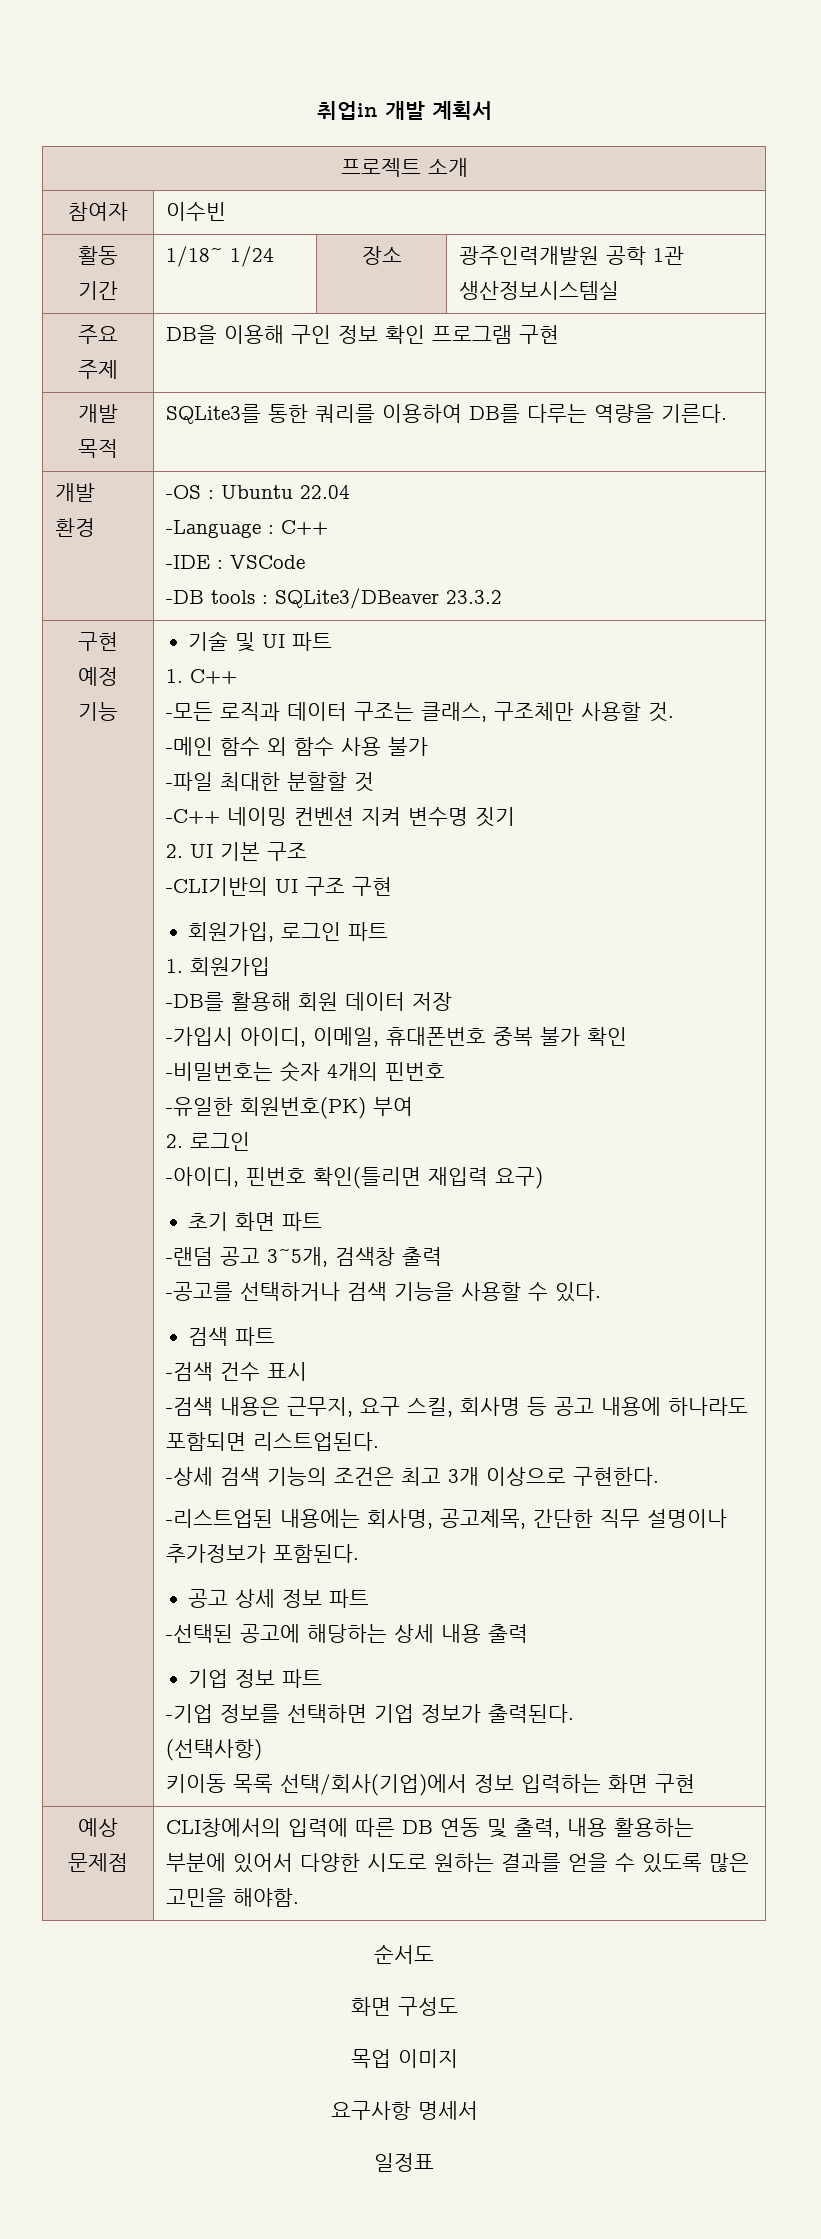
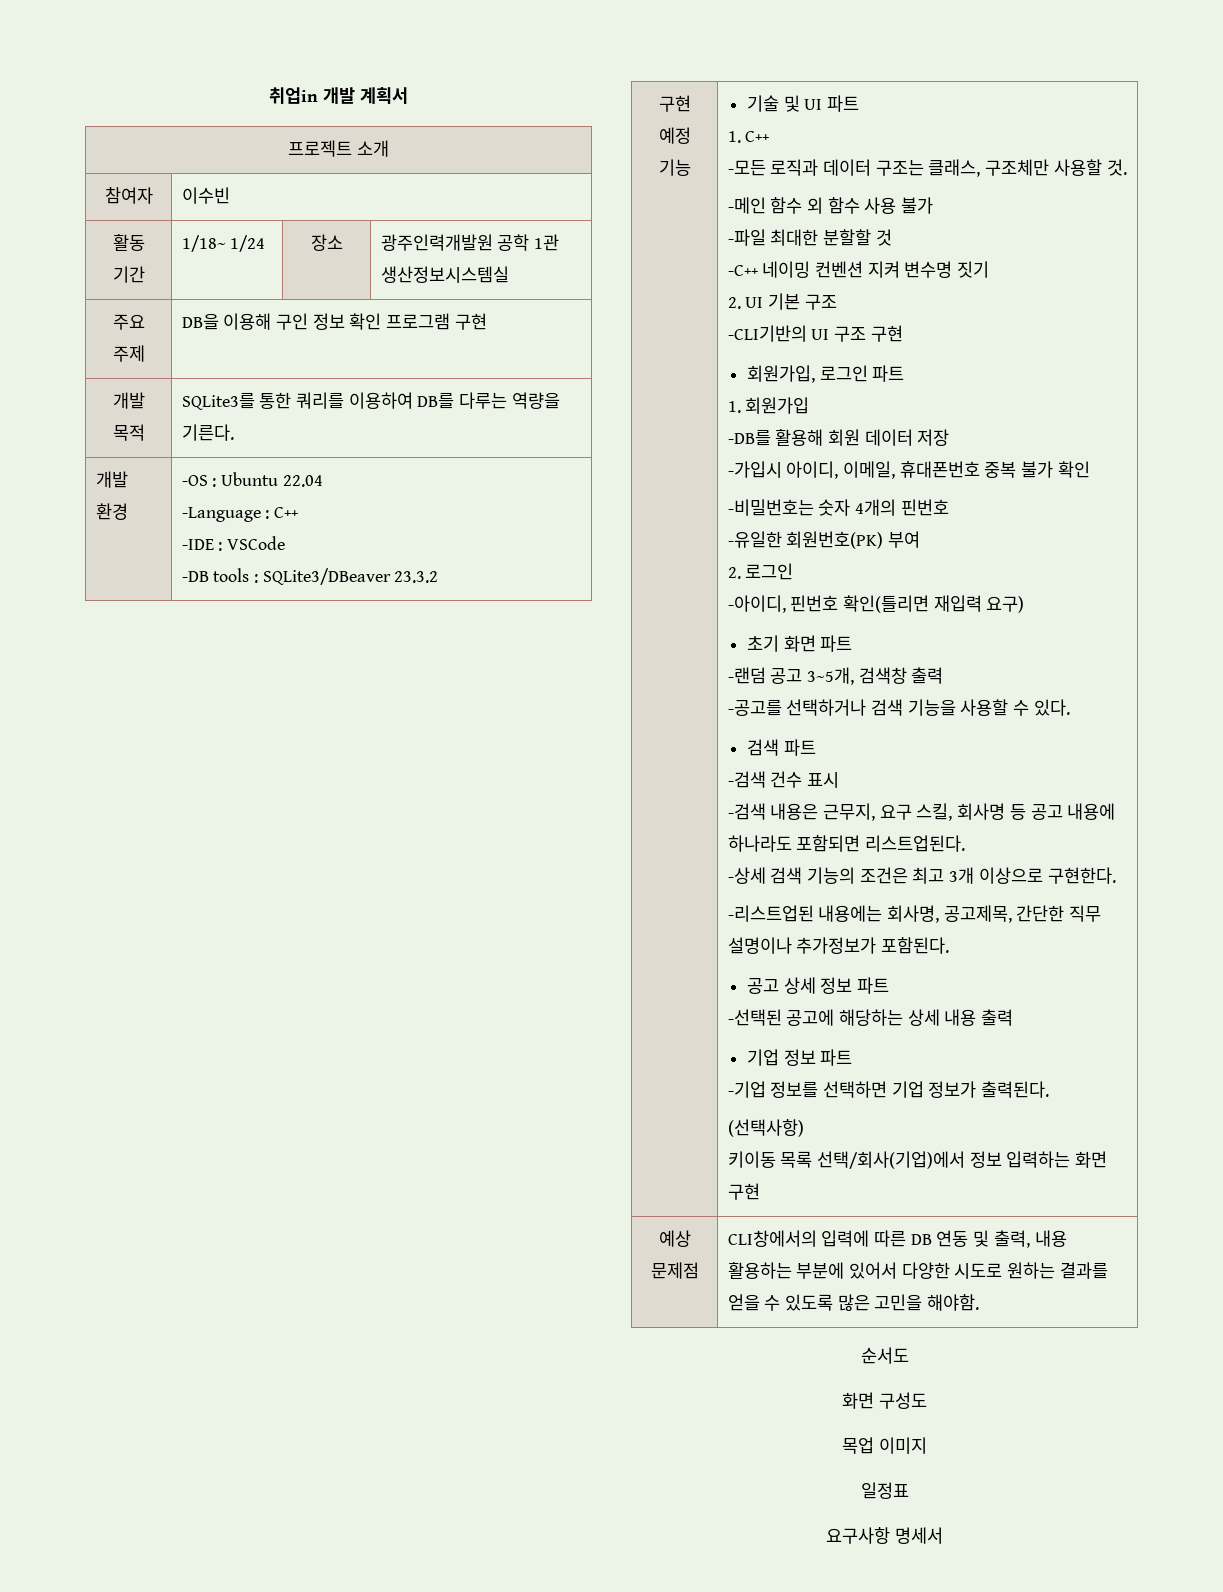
+ 일정표
- 일정표

